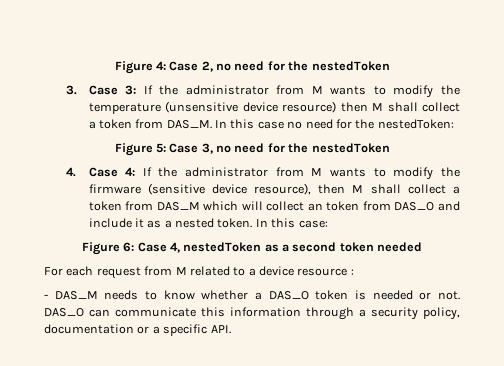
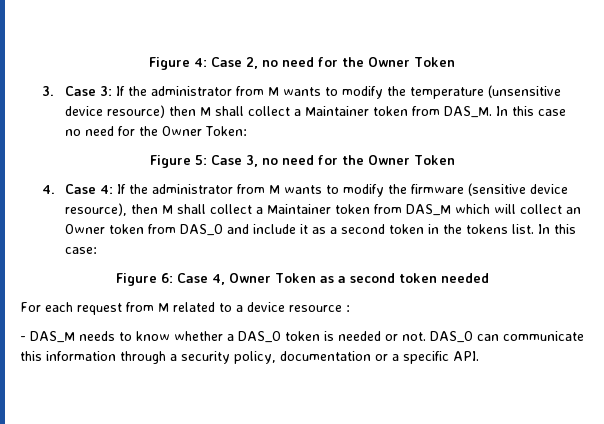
- Figure 4: Case 2, no need for the nestedToken
+ Figure 4: Case 2, no need for the Owner Token
- 3. Case 3: If the administrator from M wants to modify the temperature (unsensitive device resource) then M shall collect a token from DAS_M.
+ 3. Case 3: If the administrator from M wants to modify the temperature (unsensitive device resource) then M shall collect a Maintainer token from DAS_M.
- In this case no need for the nestedToken:
+ In this case no need for the Owner Token:
- Figure 5: Case 3, no need for the nestedToken
+ Figure 5: Case 3, no need for the Owner Token
- 4. Case 4: If the administrator from M wants to modify the firmware (sensitive device resource), then M shall collect a token from DAS_M which will collect an token from DAS_O and include it as a nested token.
+ 4. Case 4: If the administrator from M wants to modify the firmware (sensitive device resource), then M shall collect a Maintainer token from DAS_M which will collect an Owner token from DAS_O and include it as a second token in the tokens list.
- Figure 6: Case 4, nestedToken as a second token needed
+ Figure 6: Case 4, Owner Token as a second token needed

